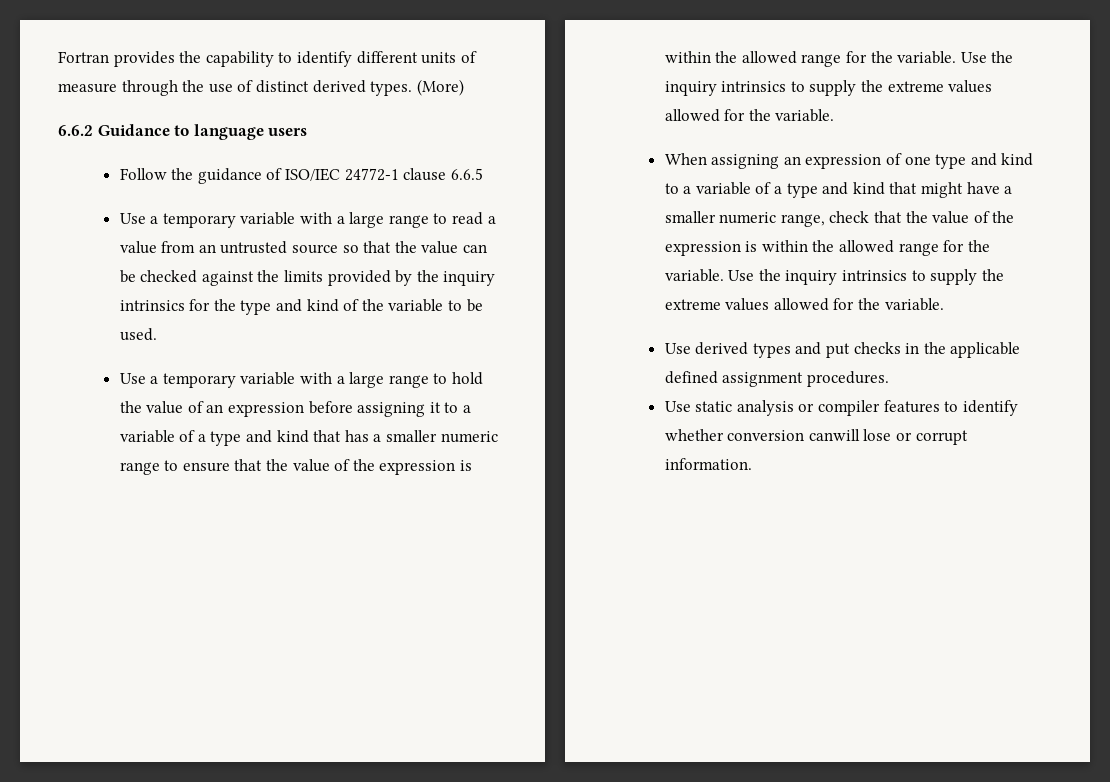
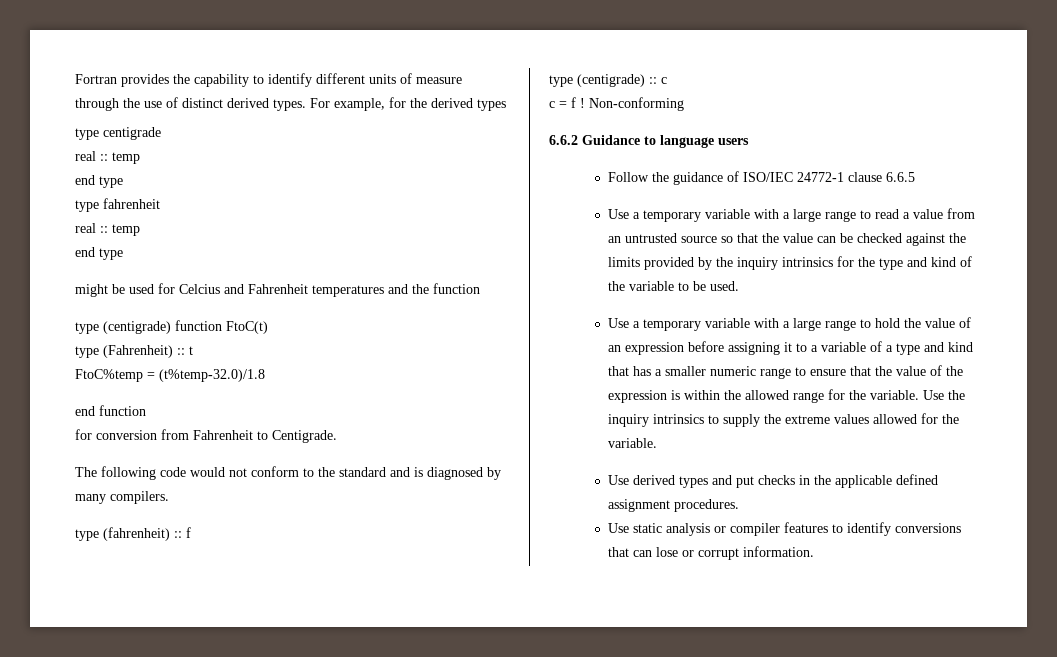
- (More)
+ For example, for the derived types
+ type centigrade
+ real :: temp
+ end type
+ type fahrenheit
+ real :: temp
+ end type
+ might be used for Celcius and Fahrenheit temperatures and the function
+ type (centigrade) function FtoC(t)
+ type (Fahrenheit) :: t
+ FtoC%temp = (t%temp-32.0)/1.8
+ end function
+ for conversion from Fahrenheit to Centigrade.
+ The following code would not conform to the standard and is diagnosed by many compilers.
+ type (fahrenheit) :: f
+ type (centigrade) :: c
+ c = f ! Non-conforming
- When assigning an expression of one type and kind to a variable of a type and kind that might have a smaller numeric range, check that the value of the expression is within the allowed range for the variable. Use the inquiry intrinsics to supply the extreme values allowed for the variable.
- Use static analysis or compiler features to identify whether conversion canwill lose or corrupt information.
+ Use static analysis or compiler features to identify conversions that can lose or corrupt information.

